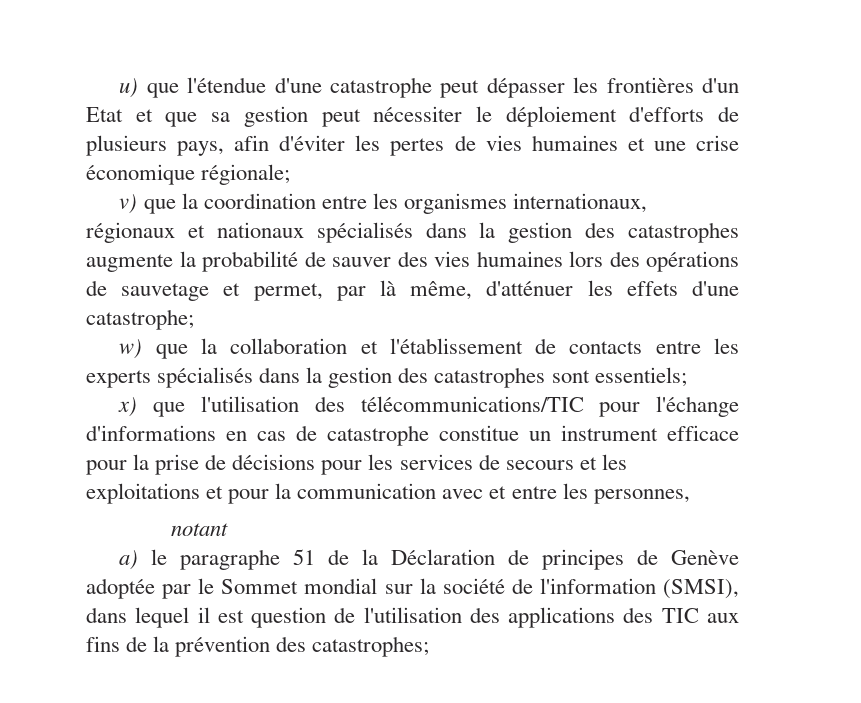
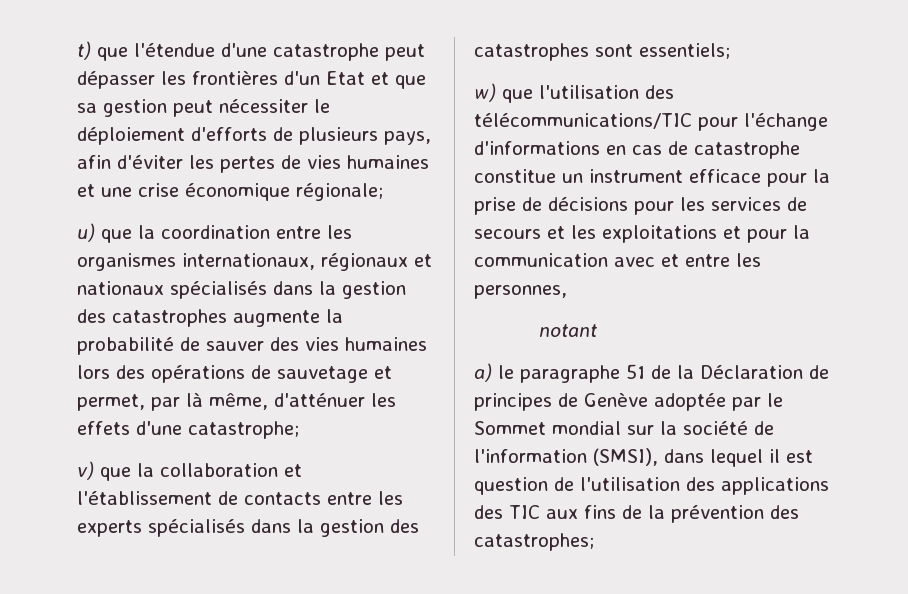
- u) que l'étendue d'une catastrophe peut dépasser les frontières d'un Etat et que sa gestion peut nécessiter le déploiement d'efforts de plusieurs pays, afin d'éviter les pertes de vies humaines et une crise économique régionale;
+ t) que l'étendue d'une catastrophe peut dépasser les frontières d'un Etat et que sa gestion peut nécessiter le déploiement d'efforts de plusieurs pays, afin d'éviter les pertes de vies humaines et une crise économique régionale;
- v) que la coordination entre les organismes internationaux, régionaux et nationaux spécialisés dans la gestion des catastrophes augmente la probabilité de sauver des vies humaines lors des opérations de sauvetage et permet, par là même, d'atténuer les effets d'une catastrophe;
+ u) que la coordination entre les organismes internationaux, régionaux et nationaux spécialisés dans la gestion des catastrophes augmente la probabilité de sauver des vies humaines lors des opérations de sauvetage et permet, par là même, d'atténuer les effets d'une catastrophe;
- w) que la collaboration et l'établissement de contacts entre les experts spécialisés dans la gestion des catastrophes sont essentiels;
+ v) que la collaboration et l'établissement de contacts entre les experts spécialisés dans la gestion des catastrophes sont essentiels;
- x) que l'utilisation des télécommunications/TIC pour l'échange d'informations en cas de catastrophe constitue un instrument efficace pour la prise de décisions pour les services de secours et les exploitations et pour la communication avec et entre les personnes,
+ w) que l'utilisation des télécommunications/TIC pour l'échange d'informations en cas de catastrophe constitue un instrument efficace pour la prise de décisions pour les services de secours et les exploitations et pour la communication avec et entre les personnes,

